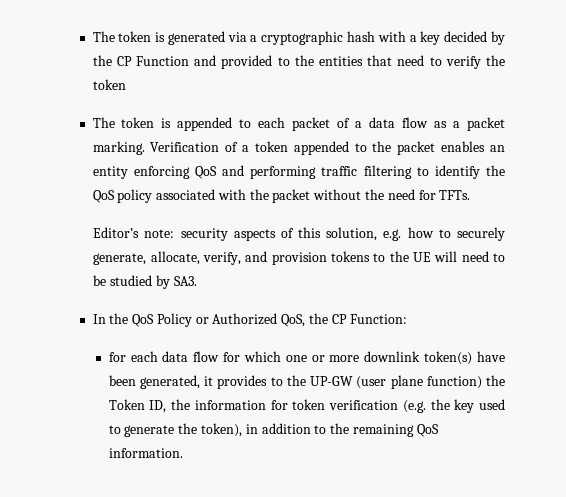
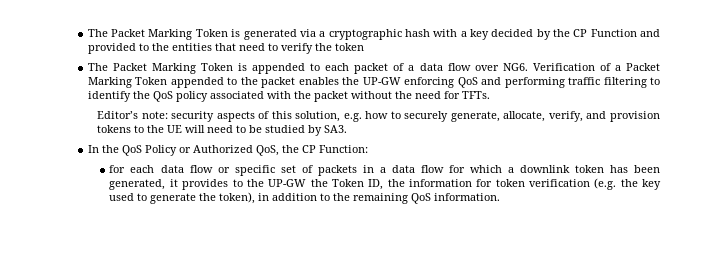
- The token is generated via a cryptographic hash with a key decided by the CP Function and provided to the entities that need to verify the token
+ The Packet Marking Token is generated via a cryptographic hash with a key decided by the CP Function and provided to the entities that need to verify the token
- The token is appended to each packet of a data flow as a packet marking. Verification of a token appended to the packet enables an entity enforcing QoS and performing traffic filtering to identify the QoS policy associated with the packet without the need for TFTs.
+ The Packet Marking Token is appended to each packet of a data flow over NG6. Verification of a Packet Marking Token appended to the packet enables the UP-GW enforcing QoS and performing traffic filtering to identify the QoS policy associated with the packet without the need for TFTs.
- for each data flow for which one or more downlink token(s) have been generated, it provides to the UP-GW (user plane function) the Token ID, the information for token verification (e.g. the key used to generate the token), in addition to the remaining QoS information.
+ for each data flow or specific set of packets in a data flow for which a downlink token has been generated, it provides to the UP-GW the Token ID, the information for token verification (e.g. the key used to generate the token), in addition to the remaining QoS information.

